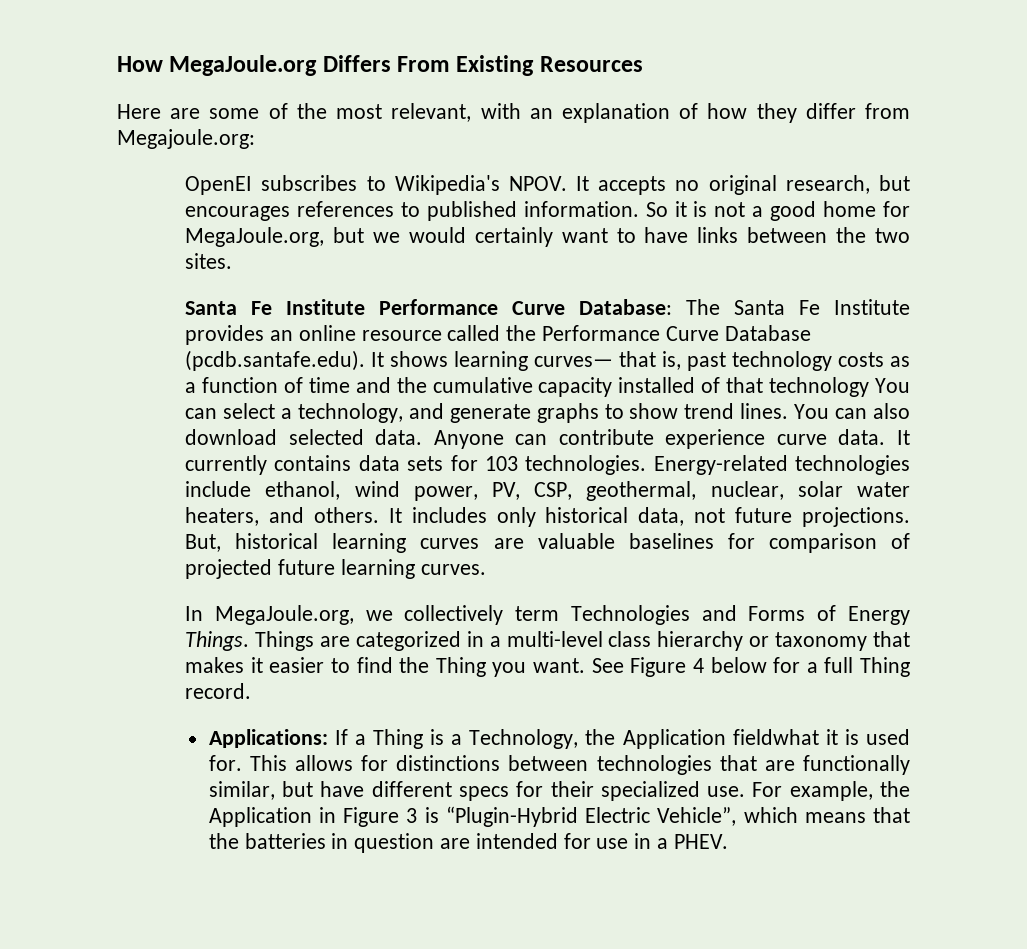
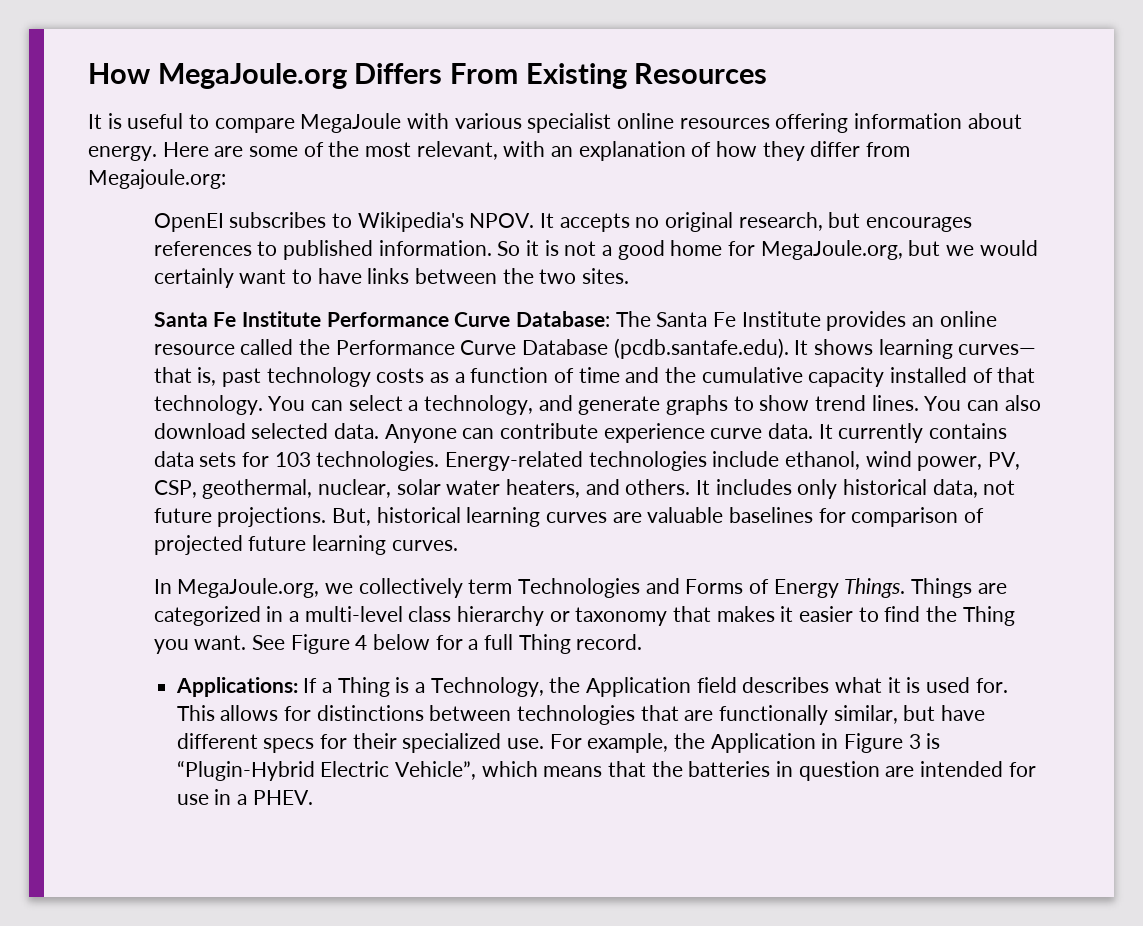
+ It is useful to compare MegaJoule with various specialist online resources offering information about energy.
- Santa Fe Institute Performance Curve Database: The Santa Fe Institute provides an online resource called the Performance Curve Database (pcdb.santafe.edu). It shows learning curves— that is, past technology costs as a function of time and the cumulative capacity installed of that technology You can select a technology, and generate graphs to show trend lines.
+ Santa Fe Institute Performance Curve Database: The Santa Fe Institute provides an online resource called the Performance Curve Database (pcdb.santafe.edu). It shows learning curves— that is, past technology costs as a function of time and the cumulative capacity installed of that technology. You can select a technology, and generate graphs to show trend lines.
- Applications: If a Thing is a Technology, the Application fieldwhat it is used for.
+ Applications: If a Thing is a Technology, the Application field describes what it is used for.

